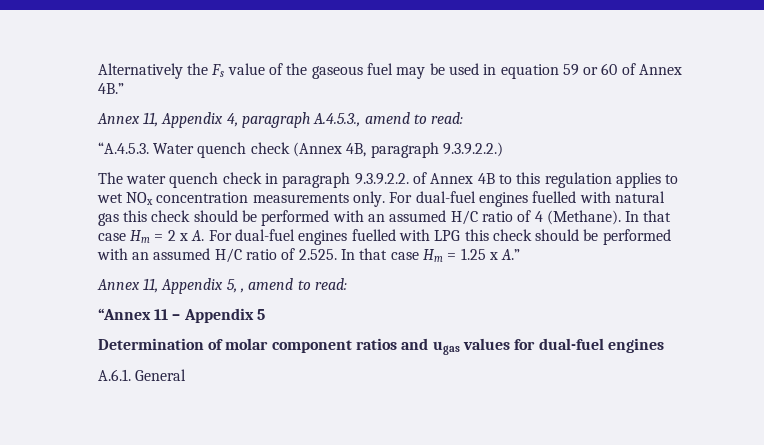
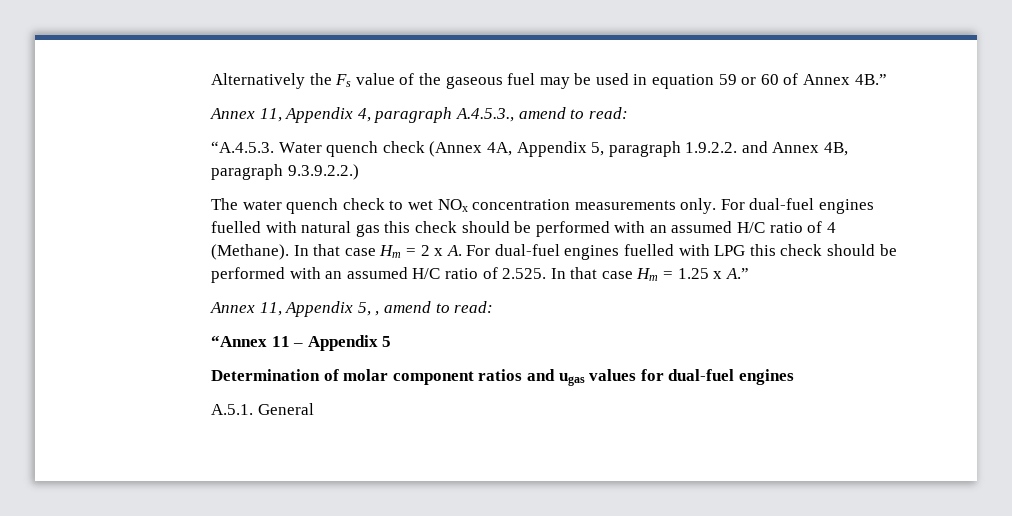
- “A.4.5.3. Water quench check (Annex 4B, paragraph 9.3.9.2.2.)
+ “A.4.5.3. Water quench check (Annex 4A, Appendix 5, paragraph 1.9.2.2. and Annex 4B, paragraph 9.3.9.2.2.)
- The water quench check in paragraph 9.3.9.2.2. of Annex 4B to this regulation applies to wet NOx concentration measurements only.
+ The water quench check to wet NOx concentration measurements only.
- A.6.1. General
+ A.5.1. General

